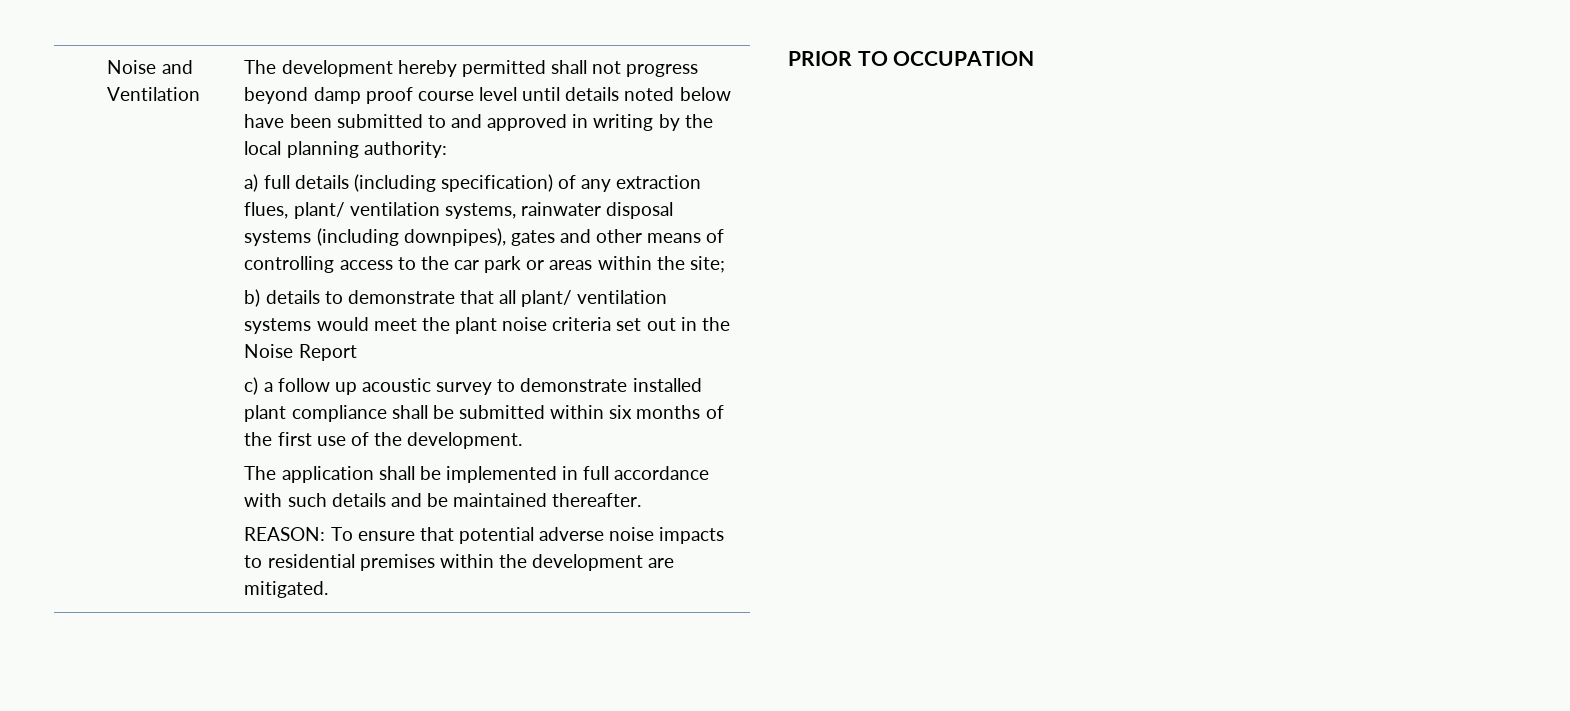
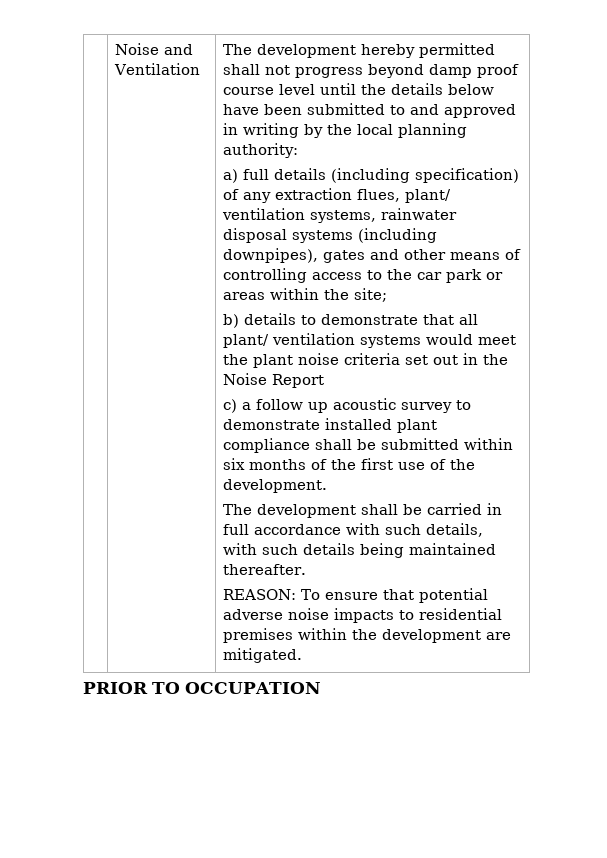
- The development hereby permitted shall not progress beyond damp proof course level until details noted below have been submitted to and approved in writing by the local planning authority:
+ The development hereby permitted shall not progress beyond damp proof course level until the details below have been submitted to and approved in writing by the local planning authority:
- The application shall be implemented in full accordance with such details and be maintained thereafter.
+ The development shall be carried in full accordance with such details, with such details being maintained thereafter.

